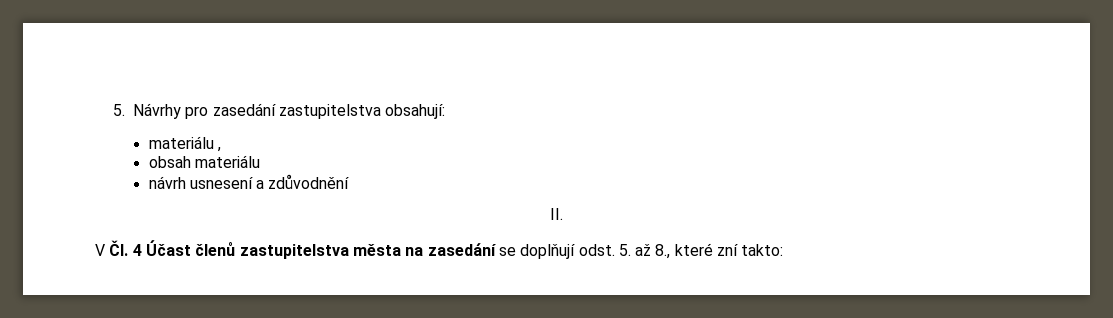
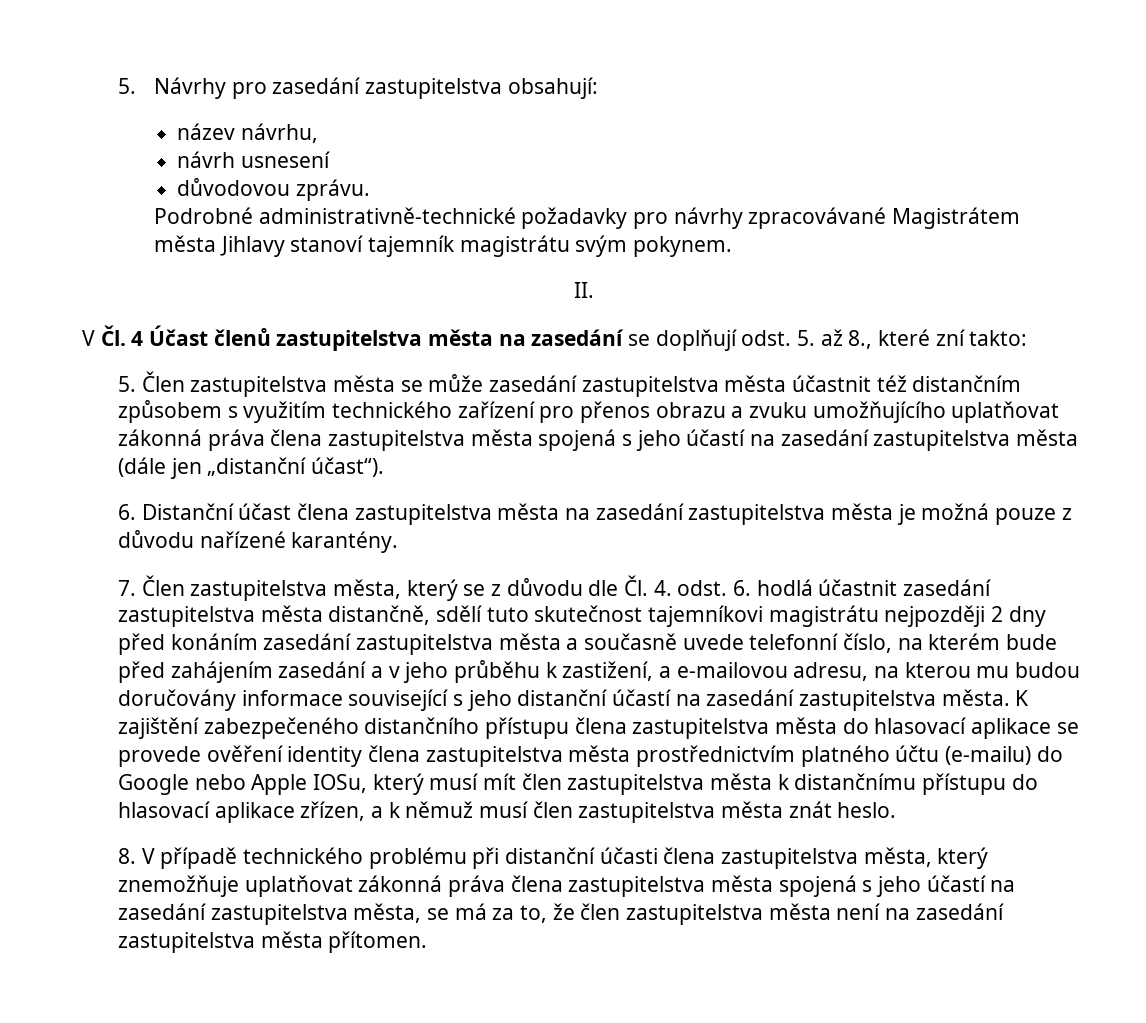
- materiálu ,
- obsah materiálu
- návrh usnesení a zdůvodnění
+ název návrhu,
+ návrh usnesení
+ důvodovou zprávu.
+ Podrobné administrativně-technické požadavky pro návrhy zpracovávané Magistrátem města Jihlavy stanoví tajemník magistrátu svým pokynem.
+ 5. Člen zastupitelstva města se může zasedání zastupitelstva města účastnit též distančním způsobem s využitím technického zařízení pro přenos obrazu a zvuku umožňujícího uplatňovat zákonná práva člena zastupitelstva města spojená s jeho účastí na zasedání zastupitelstva města (dále jen „distanční účast“).
+ 6. Distanční účast člena zastupitelstva města na zasedání zastupitelstva města je možná pouze z důvodu nařízené karantény.
+ 7. Člen zastupitelstva města, který se z důvodu dle Čl. 4. odst. 6. hodlá účastnit zasedání zastupitelstva města distančně, sdělí tuto skutečnost tajemníkovi magistrátu nejpozději 2 dny před konáním zasedání zastupitelstva města a současně uvede telefonní číslo, na kterém bude před zahájením zasedání a v jeho průběhu k zastižení, a e-mailovou adresu, na kterou mu budou doručovány informace související s jeho distanční účastí na zasedání zastupitelstva města. K zajištění zabezpečeného distančního přístupu člena zastupitelstva města do hlasovací aplikace se provede ověření identity člena zastupitelstva města prostřednictvím platného účtu (e-mailu) do Google nebo Apple IOSu, který musí mít člen zastupitelstva města k distančnímu přístupu do hlasovací aplikace zřízen, a k němuž musí člen zastupitelstva města znát heslo.
+ 8. V případě technického problému při distanční účasti člena zastupitelstva města, který znemožňuje uplatňovat zákonná práva člena zastupitelstva města spojená s jeho účastí na zasedání zastupitelstva města, se má za to, že člen zastupitelstva města není na zasedání zastupitelstva města přítomen.

